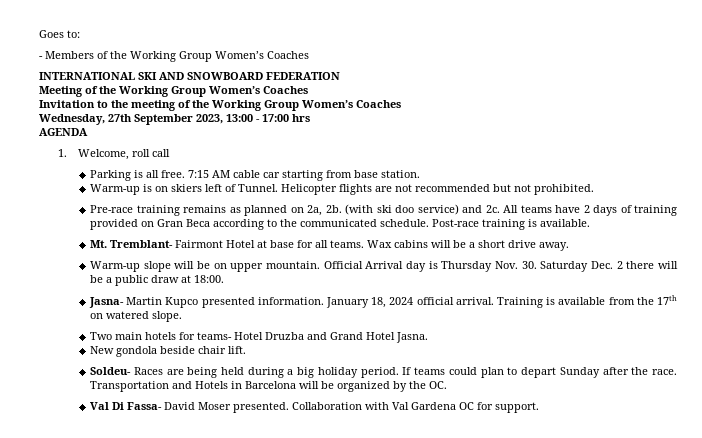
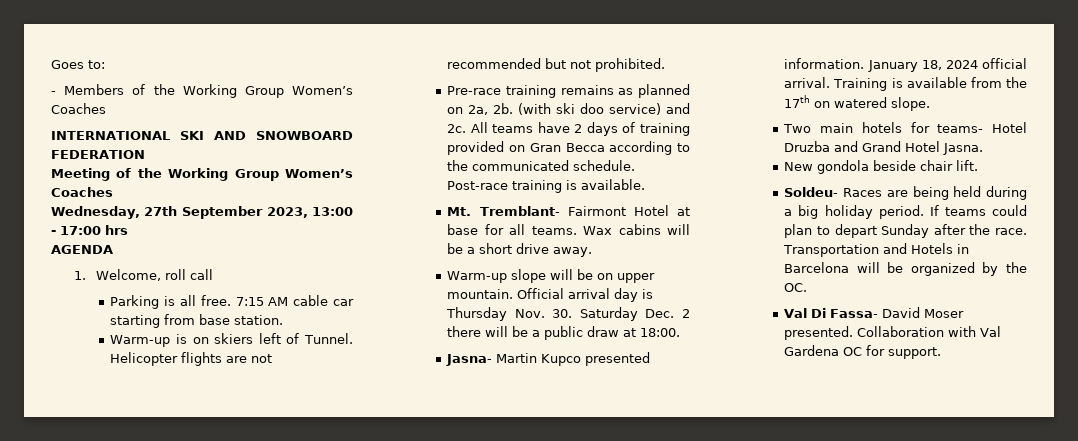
- Invitation to the meeting of the Working Group Women’s Coaches
- All teams have 2 days of training provided on Gran Beca according to the communicated schedule.
+ All teams have 2 days of training provided on Gran Becca according to the communicated schedule.
- Official Arrival day is Thursday Nov. 30. Saturday Dec. 2 there will be a public draw at 18:00.
+ Official arrival day is Thursday Nov. 30. Saturday Dec. 2 there will be a public draw at 18:00.

